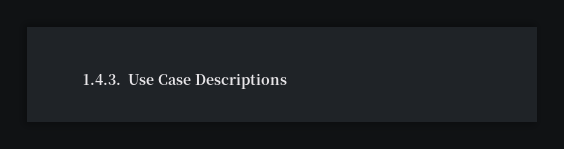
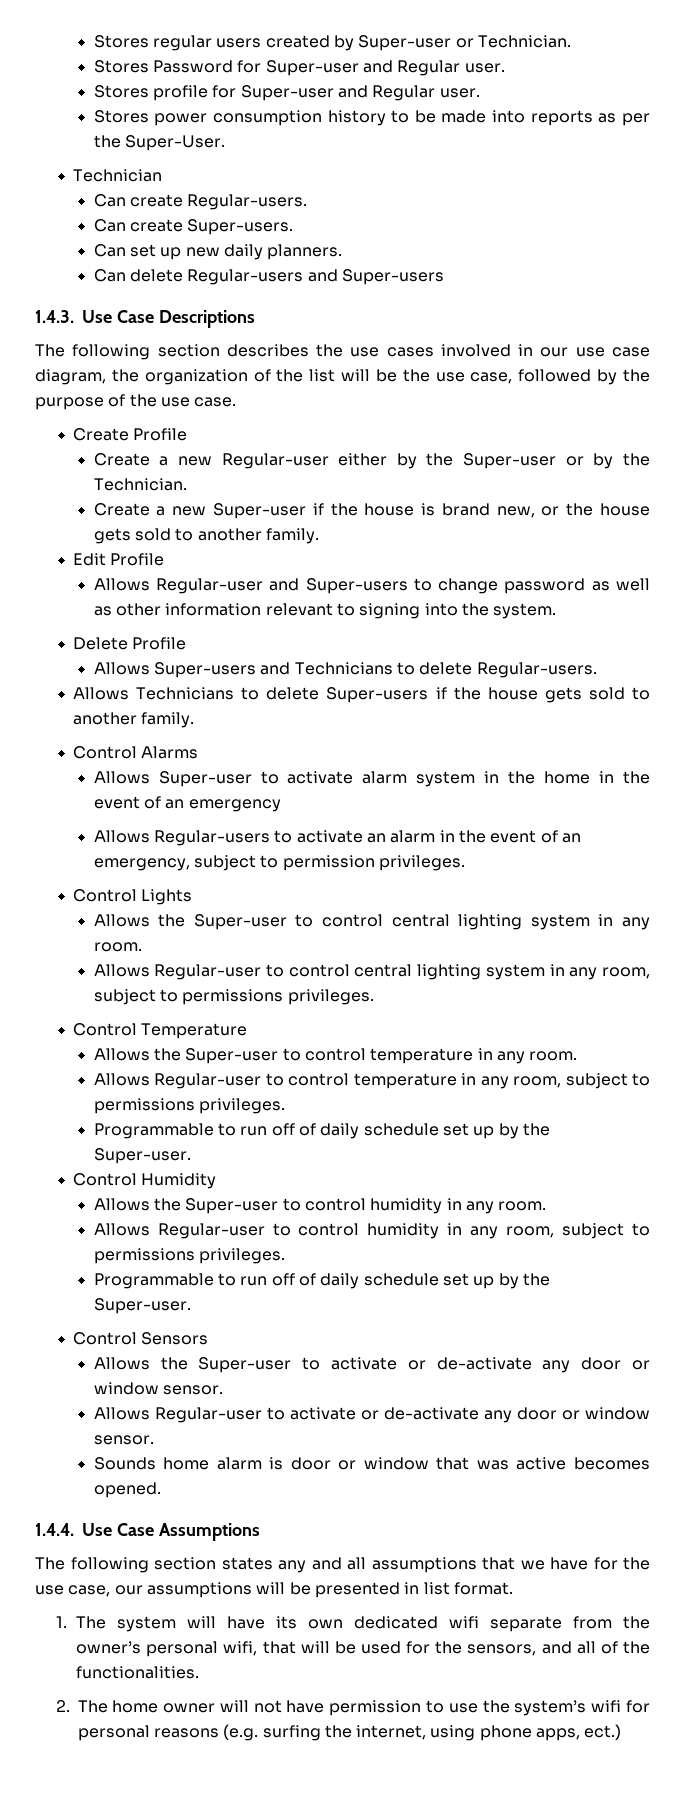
+ Stores regular users created by Super-user or Technician.
+ Stores Password for Super-user and Regular user.
+ Stores profile for Super-user and Regular user.
+ Stores power consumption history to be made into reports as per the Super-User.
+ Technician
+ Can create Regular-users.
+ Can create Super-users.
+ Can set up new daily planners.
+ Can delete Regular-users and Super-users
  1.4.3. Use Case Descriptions
+ The following section describes the use cases involved in our use case diagram, the organization of the list will be the use case, followed by the purpose of the use case.
+ Create Profile
+ Create a new Regular-user either by the Super-user or by the Technician.
+ Create a new Super-user if the house is brand new, or the house gets sold to another family.
+ Edit Profile
+ Allows Regular-user and Super-users to change password as well as other information relevant to signing into the system.
+ Delete Profile
+ Allows Super-users and Technicians to delete Regular-users.
+ Allows Technicians to delete Super-users if the house gets sold to another family.
+ Control Alarms
+ Allows Super-user to activate alarm system in the home in the event of an emergency
+ Allows Regular-users to activate an alarm in the event of an emergency, subject to permission privileges.
+ Control Lights
+ Allows the Super-user to control central lighting system in any room.
+ Allows Regular-user to control central lighting system in any room, subject to permissions privileges.
+ Control Temperature
+ Allows the Super-user to control temperature in any room.
+ Allows Regular-user to control temperature in any room, subject to permissions privileges.
+ Programmable to run off of daily schedule set up by the Super-user.
+ Control Humidity
+ Allows the Super-user to control humidity in any room.
+ Allows Regular-user to control humidity in any room, subject to permissions privileges.
+ Programmable to run off of daily schedule set up by the Super-user.
+ Control Sensors
+ Allows the Super-user to activate or de-activate any door or window sensor.
+ Allows Regular-user to activate or de-activate any door or window sensor.
+ Sounds home alarm is door or window that was active becomes opened.
+ 1.4.4. Use Case Assumptions
+ The following section states any and all assumptions that we have for the use case, our assumptions will be presented in list format.
+ 1. The system will have its own dedicated wifi separate from the owner’s personal wifi, that will be used for the sensors, and all of the functionalities.
+ 2. The home owner will not have permission to use the system’s wifi for personal reasons (e.g. surfing the internet, using phone apps, ect.)

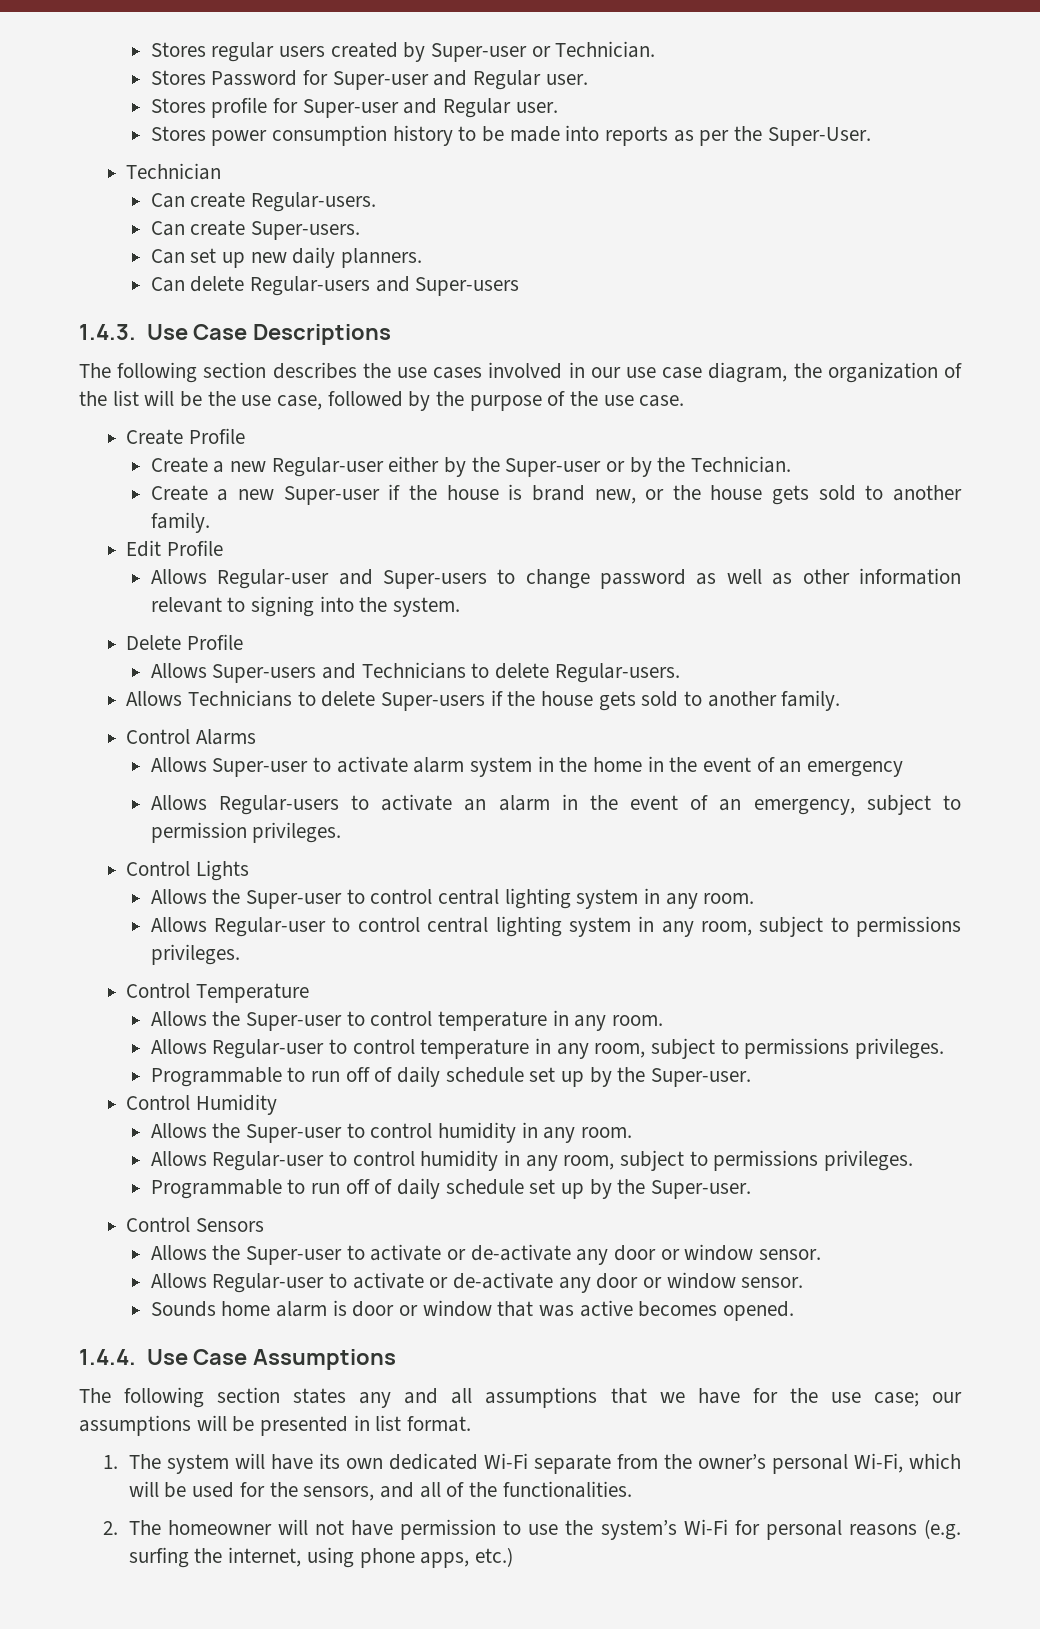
- The following section states any and all assumptions that we have for the use case, our assumptions will be presented in list format.
+ The following section states any and all assumptions that we have for the use case; our assumptions will be presented in list format.
- 1. The system will have its own dedicated wifi separate from the owner’s personal wifi, that will be used for the sensors, and all of the functionalities.
+ 1. The system will have its own dedicated Wi-Fi separate from the owner’s personal Wi-Fi, which will be used for the sensors, and all of the functionalities.
- 2. The home owner will not have permission to use the system’s wifi for personal reasons (e.g. surfing the internet, using phone apps, ect.)
+ 2. The homeowner will not have permission to use the system’s Wi-Fi for personal reasons (e.g. surfing the internet, using phone apps, etc.)

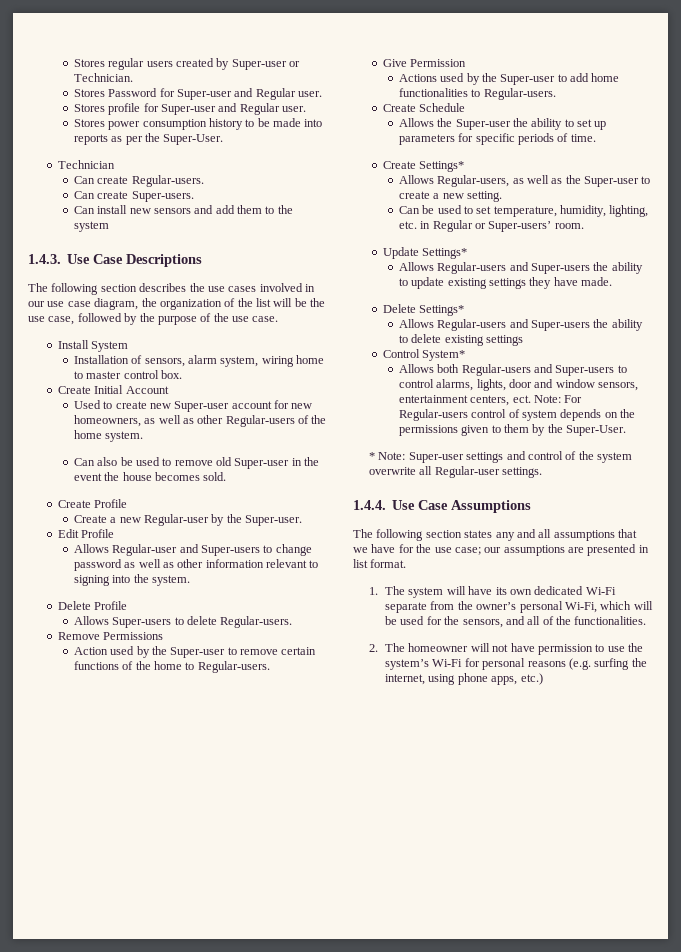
- Can set up new daily planners.
- Can delete Regular-users and Super-users
+ Can install new sensors and add them to the system
+ Install System
+ Installation of sensors, alarm system, wiring home to master control box.
+ Create Initial Account
+ Used to create new Super-user account for new homeowners, as well as other Regular-users of the home system.
+ Can also be used to remove old Super-user in the event the house becomes sold.
- Create a new Regular-user either by the Super-user or by the Technician.
- Create a new Super-user if the house is brand new, or the house gets sold to another family.
+ Create a new Regular-user by the Super-user.
- Allows Super-users and Technicians to delete Regular-users.
+ Allows Super-users to delete Regular-users.
- Allows Technicians to delete Super-users if the house gets sold to another family.
- Control Alarms
- Allows Super-user to activate alarm system in the home in the event of an emergency
- Allows Regular-users to activate an alarm in the event of an emergency, subject to permission privileges.
- Control Lights
- Allows the Super-user to control central lighting system in any room.
- Allows Regular-user to control central lighting system in any room, subject to permissions privileges.
- Control Temperature
- Allows the Super-user to control temperature in any room.
- Allows Regular-user to control temperature in any room, subject to permissions privileges.
- Programmable to run off of daily schedule set up by the Super-user.
- Control Humidity
- Allows the Super-user to control humidity in any room.
- Allows Regular-user to control humidity in any room, subject to permissions privileges.
- Programmable to run off of daily schedule set up by the Super-user.
- Control Sensors
- Allows the Super-user to activate or de-activate any door or window sensor.
- Allows Regular-user to activate or de-activate any door or window sensor.
- Sounds home alarm is door or window that was active becomes opened.
+ Remove Permissions
+ Action used by the Super-user to remove certain functions of the home to Regular-users.
+ Give Permission
+ Actions used by the Super-user to add home functionalities to Regular-users.
+ Create Schedule
+ Allows the Super-user the ability to set up parameters for specific periods of time.
+ Create Settings*
+ Allows Regular-users, as well as the Super-user to create a new setting.
+ Can be used to set temperature, humidity, lighting, etc. in Regular or Super-users’ room.
+ Update Settings*
+ Allows Regular-users and Super-users the ability to update existing settings they have made.
+ Delete Settings*
+ Allows Regular-users and Super-users the ability to delete existing settings
+ Control System*
+ Allows both Regular-users and Super-users to control alarms, lights, door and window sensors, entertainment centers, ect. Note: For Regular-users control of system depends on the permissions given to them by the Super-User.
+ * Note: Super-user settings and control of the system overwrite all Regular-user settings.
- The following section states any and all assumptions that we have for the use case; our assumptions will be presented in list format.
+ The following section states any and all assumptions that we have for the use case; our assumptions are presented in list format.

